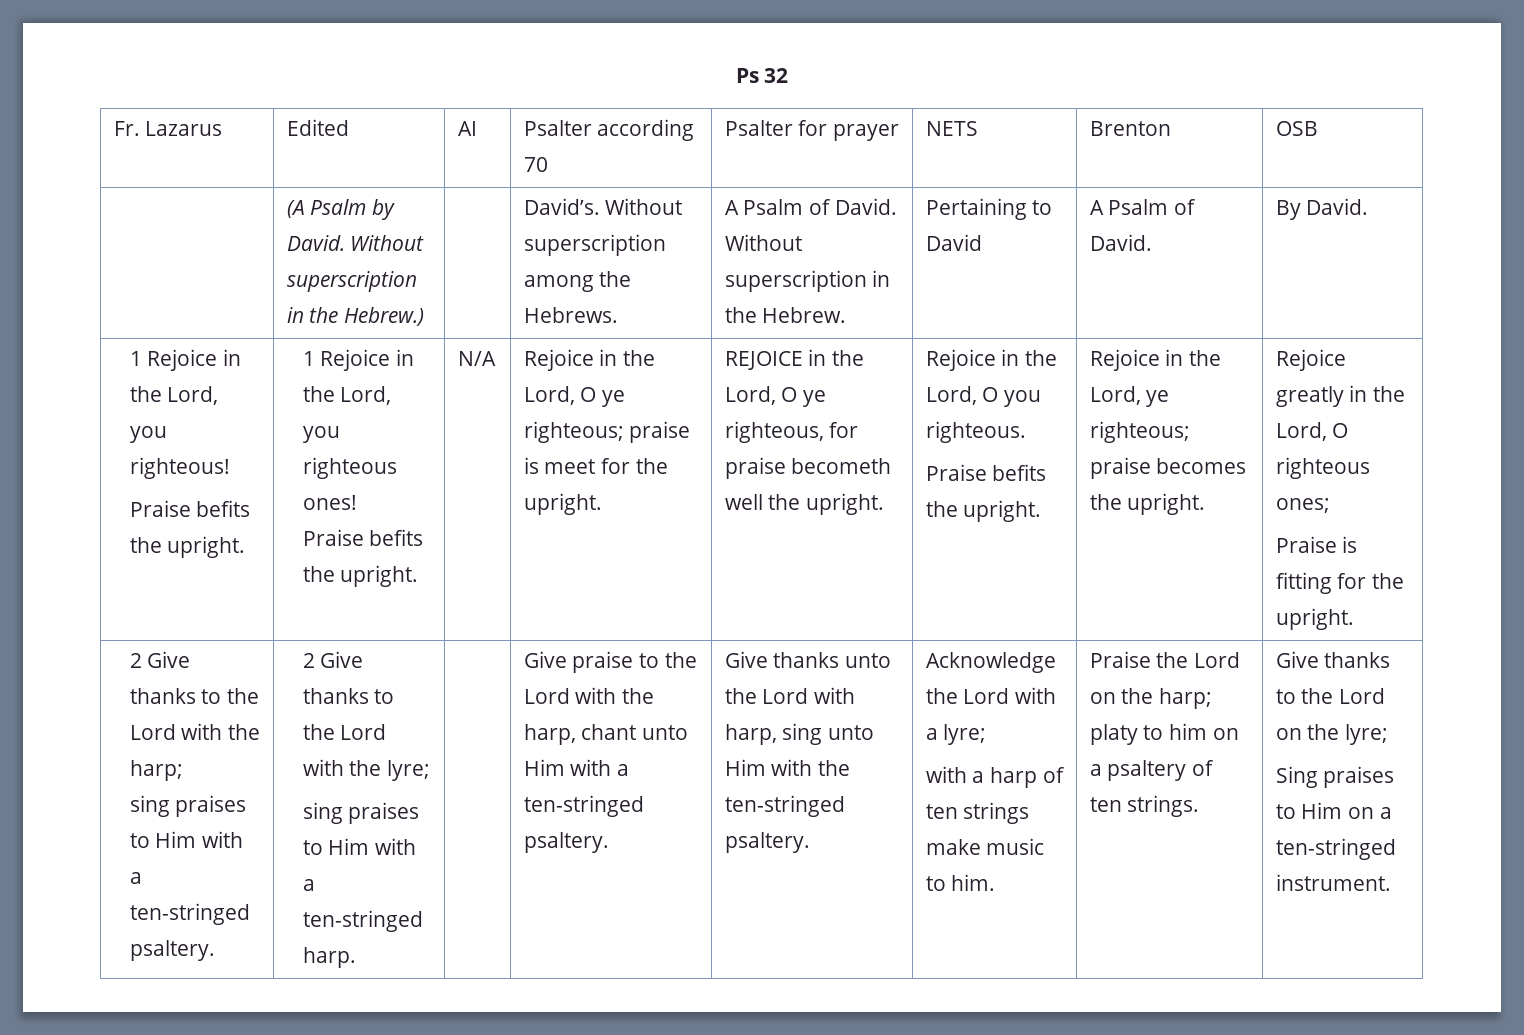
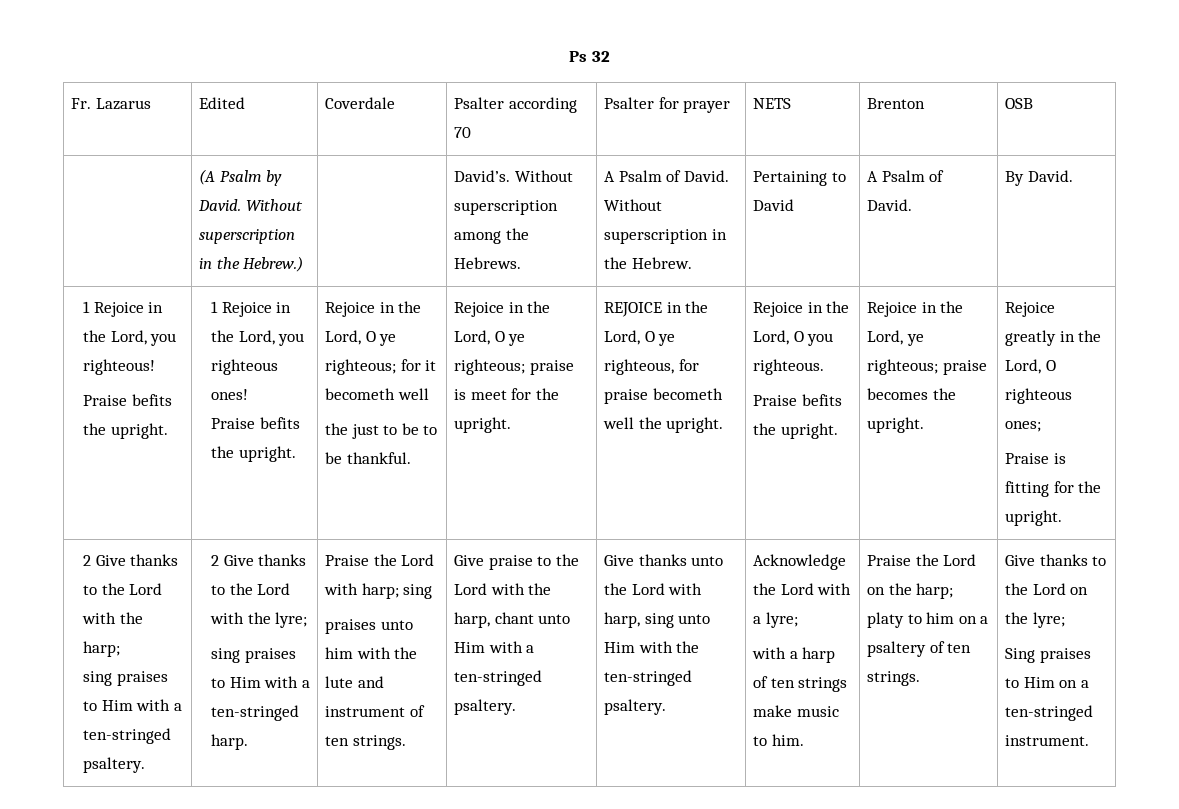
- Fr. Lazarus | Edited | AI | Psalter according 70 | Psalter for prayer | NETS | Brenton | OSB
+ Fr. Lazarus | Edited | Coverdale | Psalter according 70 | Psalter for prayer | NETS | Brenton | OSB
- N/A
+ Rejoice in the Lord, O ye righteous; for it becometh well
+ the just to be to be thankful.
+ Praise the Lord with harp; sing
+ praises unto him with the lute and instrument of ten strings.

